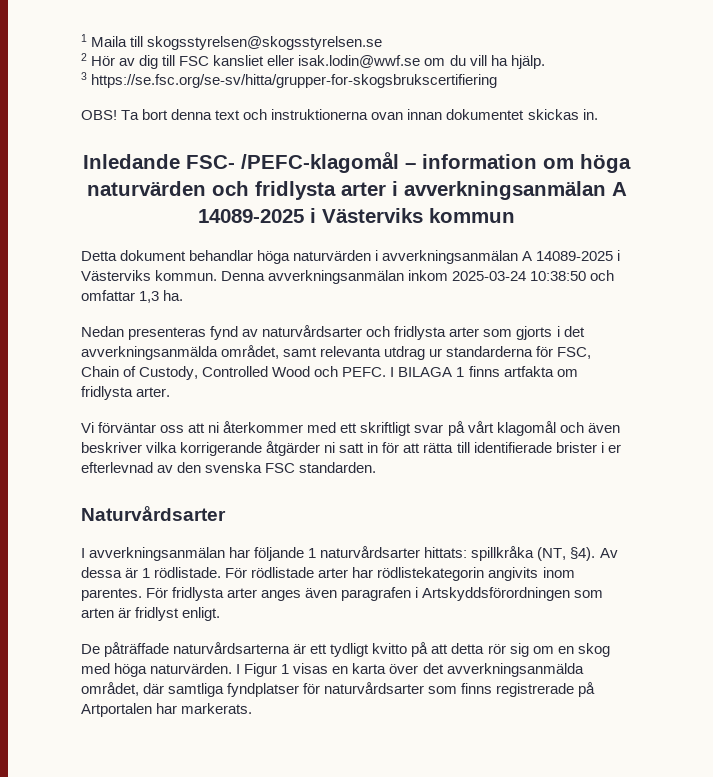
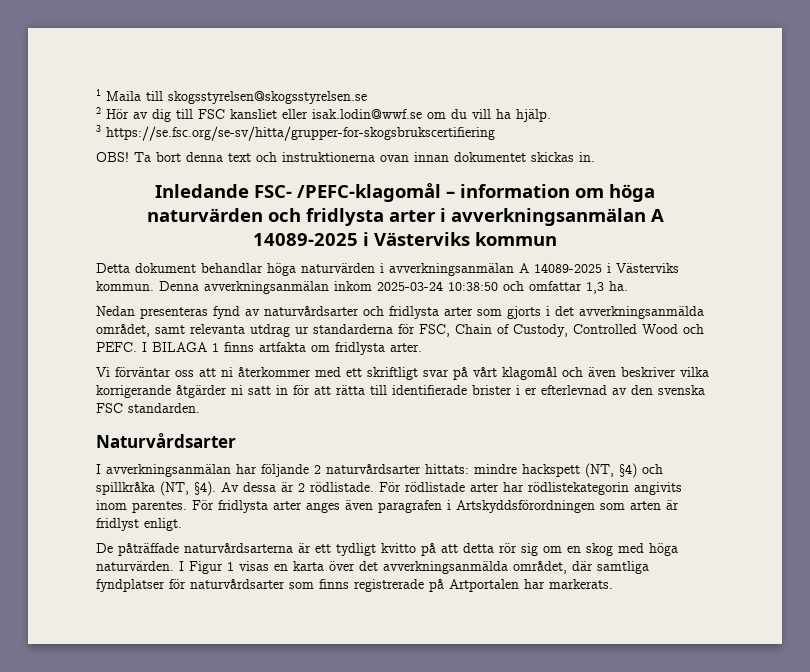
- I avverkningsanmälan har följande 1 naturvårdsarter hittats: spillkråka (NT, §4).
+ I avverkningsanmälan har följande 2 naturvårdsarter hittats: mindre hackspett (NT, §4) och spillkråka (NT, §4).
- Av dessa är 1 rödlistade.
+ Av dessa är 2 rödlistade.

